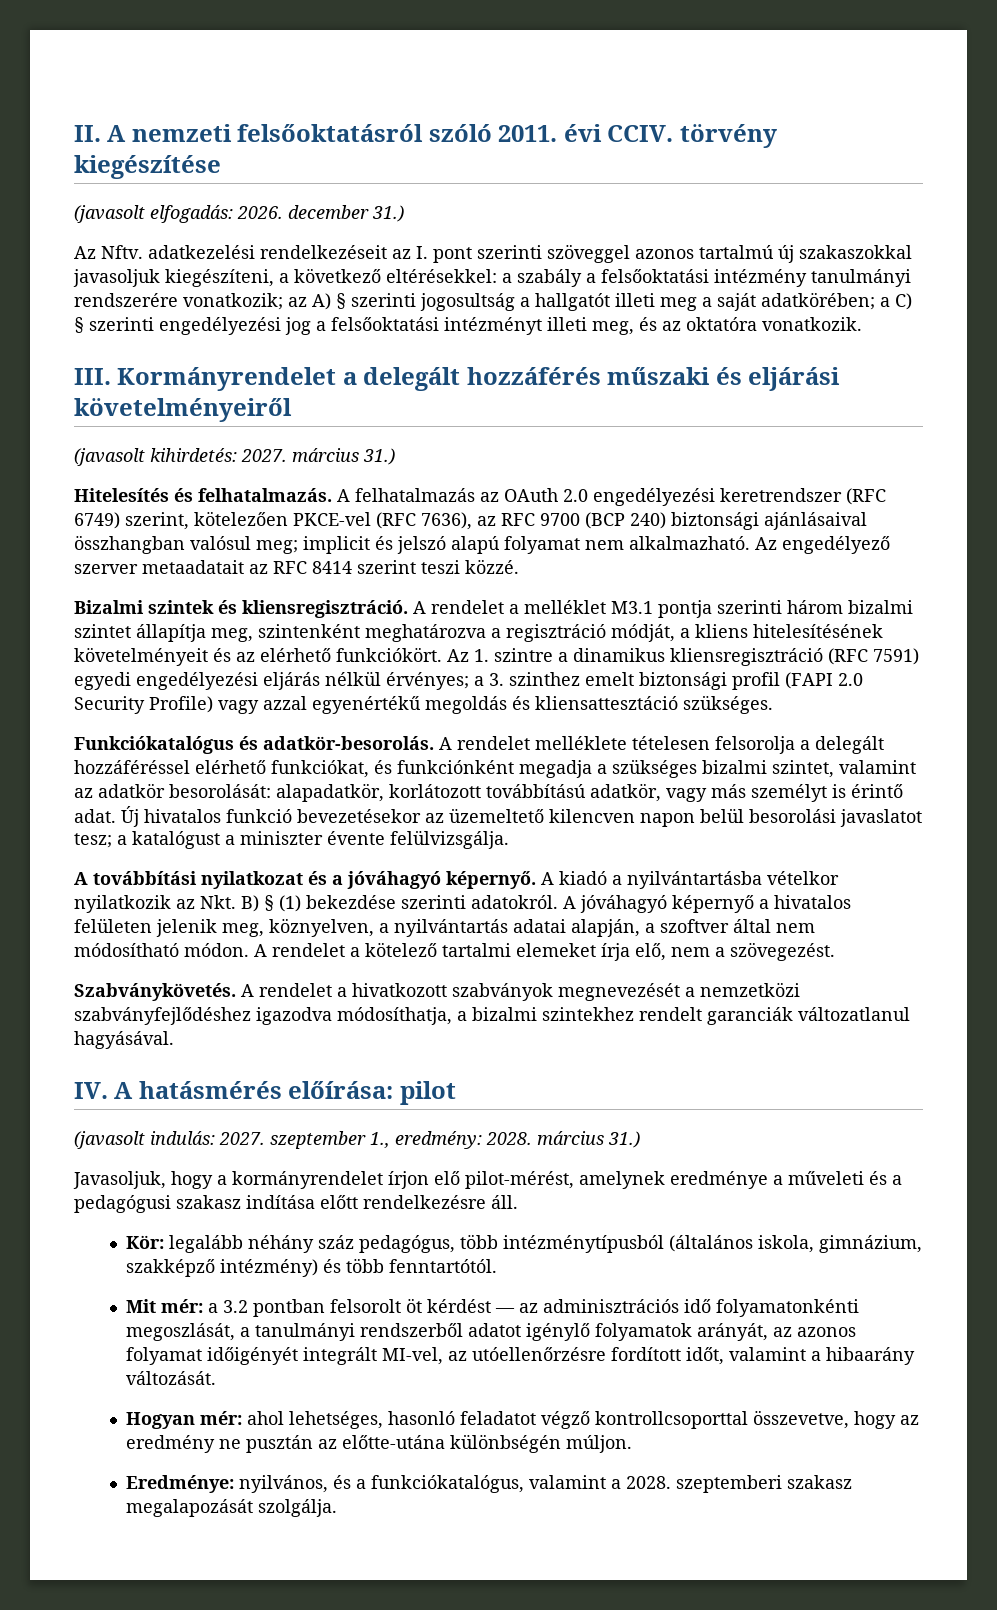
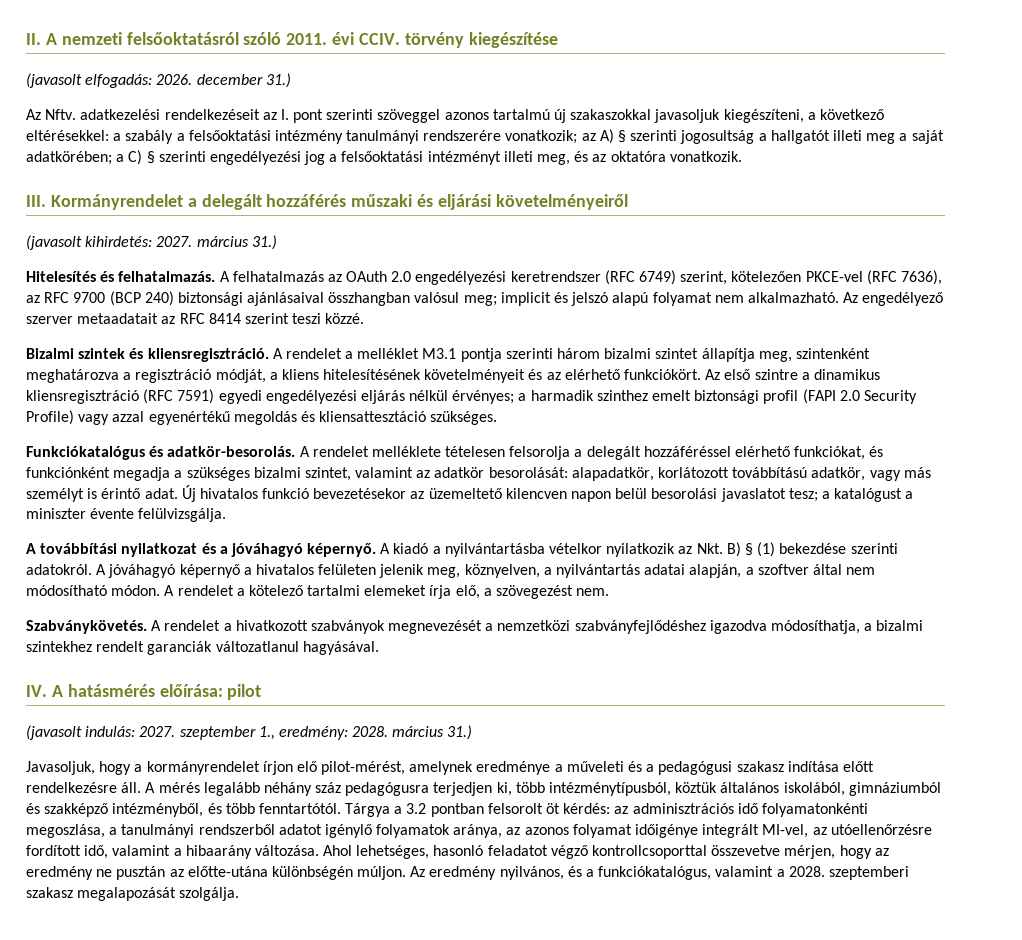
- Az 1. szintre a dinamikus kliensregisztráció (RFC 7591) egyedi engedélyezési eljárás nélkül érvényes; a 3. szinthez emelt biztonsági profil (FAPI 2.0 Security Profile) vagy azzal egyenértékű megoldás és kliensattesztáció szükséges.
+ Az első szintre a dinamikus kliensregisztráció (RFC 7591) egyedi engedélyezési eljárás nélkül érvényes; a harmadik szinthez emelt biztonsági profil (FAPI 2.0 Security Profile) vagy azzal egyenértékű megoldás és kliensattesztáció szükséges.
- A rendelet a kötelező tartalmi elemeket írja elő, nem a szövegezést.
+ A rendelet a kötelező tartalmi elemeket írja elő, a szövegezést nem.
- Javasoljuk, hogy a kormányrendelet írjon elő pilot-mérést, amelynek eredménye a műveleti és a pedagógusi szakasz indítása előtt rendelkezésre áll.
- Kör: legalább néhány száz pedagógus, több intézménytípusból (általános iskola, gimnázium, szakképző intézmény) és több fenntartótól.
- Mit mér: a 3.2 pontban felsorolt öt kérdést — az adminisztrációs idő folyamatonkénti megoszlását, a tanulmányi rendszerből adatot igénylő folyamatok arányát, az azonos folyamat időigényét integrált MI-vel, az utóellenőrzésre fordított időt, valamint a hibaarány változását.
- Hogyan mér: ahol lehetséges, hasonló feladatot végző kontrollcsoporttal összevetve, hogy az eredmény ne pusztán az előtte-utána különbségén múljon.
- Eredménye: nyilvános, és a funkciókatalógus, valamint a 2028. szeptemberi szakasz megalapozását szolgálja.
+ Javasoljuk, hogy a kormányrendelet írjon elő pilot-mérést, amelynek eredménye a műveleti és a pedagógusi szakasz indítása előtt rendelkezésre áll. A mérés legalább néhány száz pedagógusra terjedjen ki, több intézménytípusból, köztük általános iskolából, gimnáziumból és szakképző intézményből, és több fenntartótól. Tárgya a 3.2 pontban felsorolt öt kérdés: az adminisztrációs idő folyamatonkénti megoszlása, a tanulmányi rendszerből adatot igénylő folyamatok aránya, az azonos folyamat időigénye integrált MI-vel, az utóellenőrzésre fordított idő, valamint a hibaarány változása. Ahol lehetséges, hasonló feladatot végző kontrollcsoporttal összevetve mérjen, hogy az eredmény ne pusztán az előtte-utána különbségén múljon. Az eredmény nyilvános, és a funkciókatalógus, valamint a 2028. szeptemberi szakasz megalapozását szolgálja.

